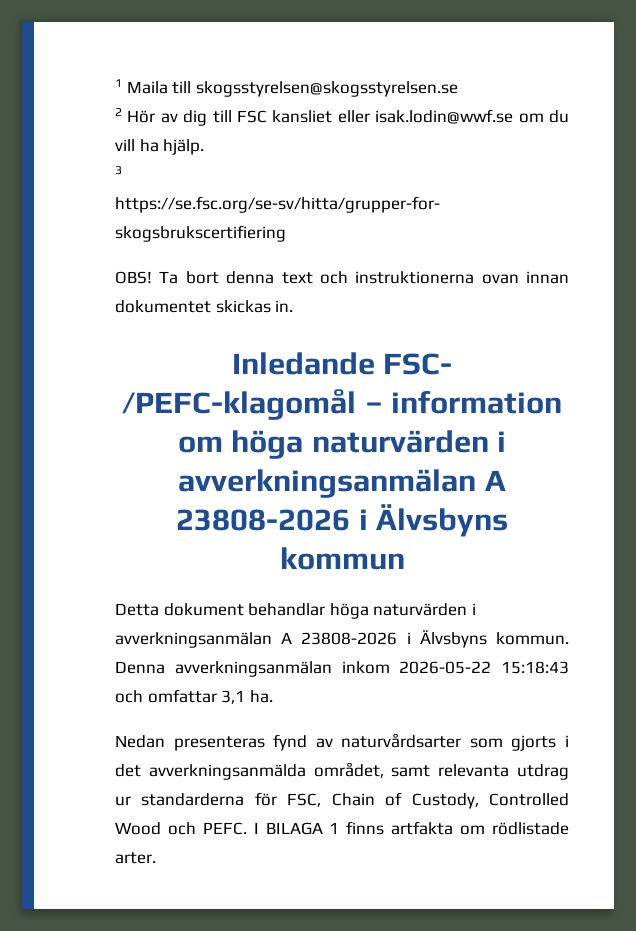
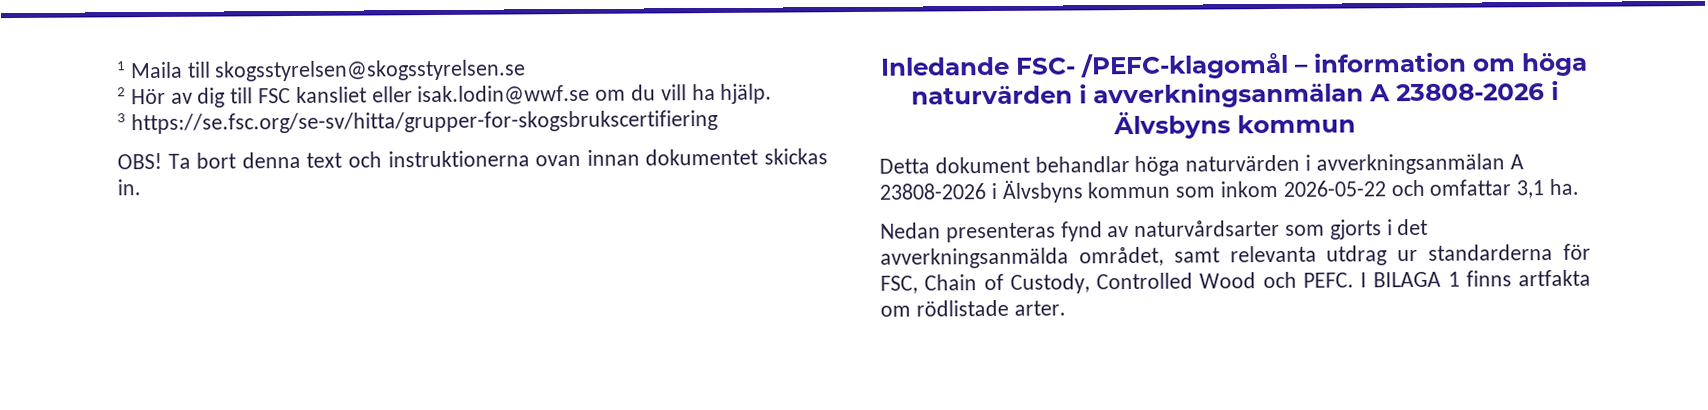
- Detta dokument behandlar höga naturvärden i avverkningsanmälan A 23808-2026 i Älvsbyns kommun. Denna avverkningsanmälan inkom 2026-05-22 15:18:43 och omfattar 3,1 ha.
+ Detta dokument behandlar höga naturvärden i avverkningsanmälan A 23808-2026 i Älvsbyns kommun som inkom 2026-05-22 och omfattar 3,1 ha.

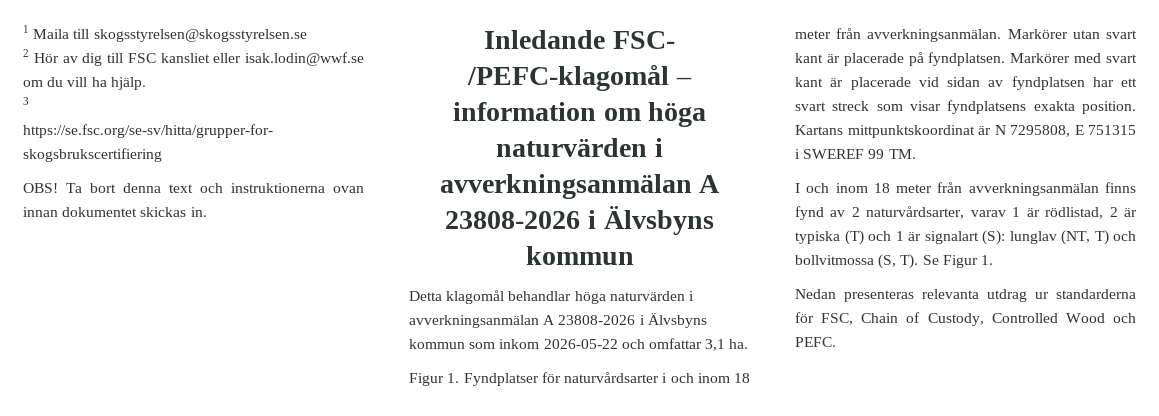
- Detta dokument behandlar höga naturvärden i avverkningsanmälan A 23808-2026 i Älvsbyns kommun som inkom 2026-05-22 och omfattar 3,1 ha.
+ Detta klagomål behandlar höga naturvärden i avverkningsanmälan A 23808-2026 i Älvsbyns kommun som inkom 2026-05-22 och omfattar 3,1 ha.
- Nedan presenteras fynd av naturvårdsarter som gjorts i det avverkningsanmälda området, samt relevanta utdrag ur standarderna för FSC, Chain of Custody, Controlled Wood och PEFC. I BILAGA 1 finns artfakta om rödlistade arter.
+ Figur 1. Fyndplatser för naturvårdsarter i och inom 18 meter från avverkningsanmälan. Markörer utan svart kant är placerade på fyndplatsen. Markörer med svart kant är placerade vid sidan av fyndplatsen har ett svart streck som visar fyndplatsens exakta position. Kartans mittpunktskoordinat är N 7295808, E 751315 i SWEREF 99 TM.
+ I och inom 18 meter från avverkningsanmälan finns fynd av 2 naturvårdsarter, varav 1 är rödlistad, 2 är typiska (T) och 1 är signalart (S): lunglav (NT, T) och bollvitmossa (S, T). Se Figur 1.
+ Nedan presenteras relevanta utdrag ur standarderna för FSC, Chain of Custody, Controlled Wood och PEFC.

